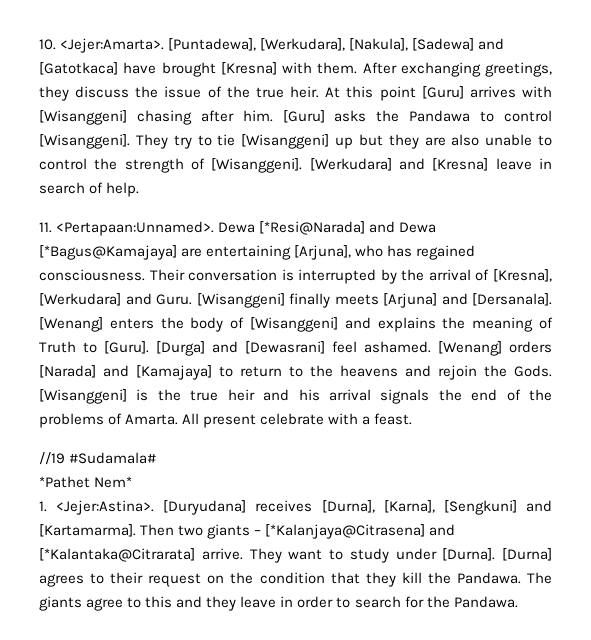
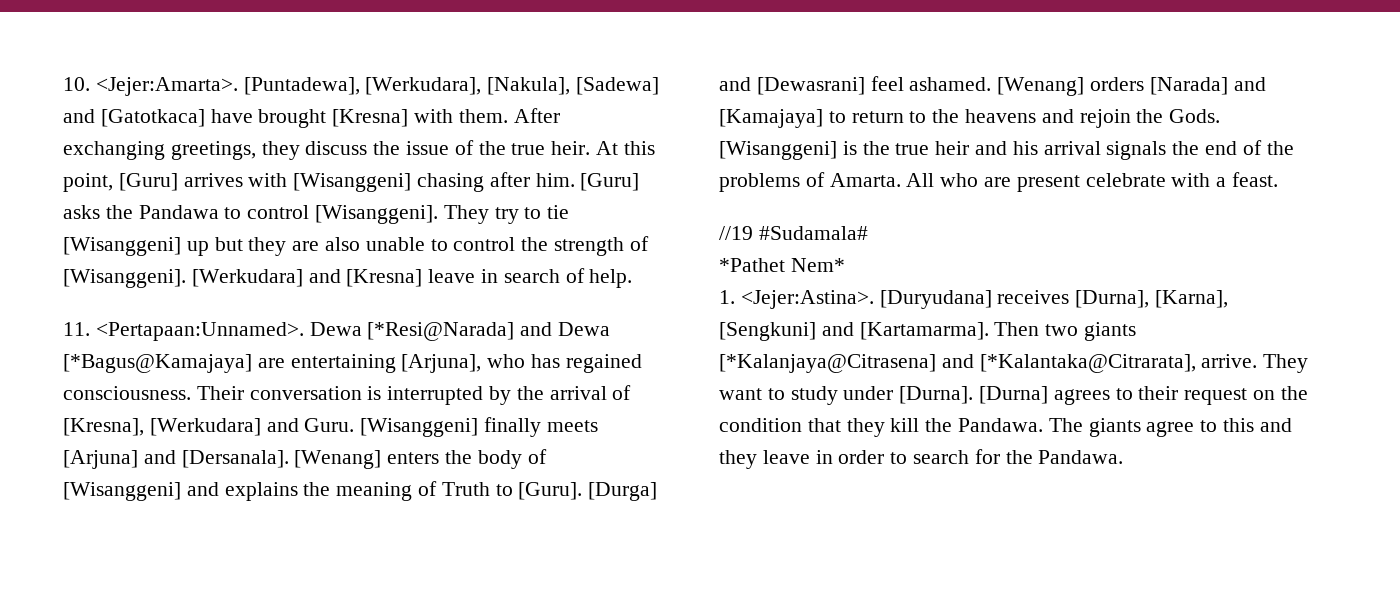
- At this point [Guru] arrives with [Wisanggeni] chasing after him.
+ At this point, [Guru] arrives with [Wisanggeni] chasing after him.
- All present celebrate with a feast.
+ All who are present celebrate with a feast.
- Then two giants – [*Kalanjaya@Citrasena] and [*Kalantaka@Citrarata] arrive.
+ Then two giants [*Kalanjaya@Citrasena] and [*Kalantaka@Citrarata], arrive.

